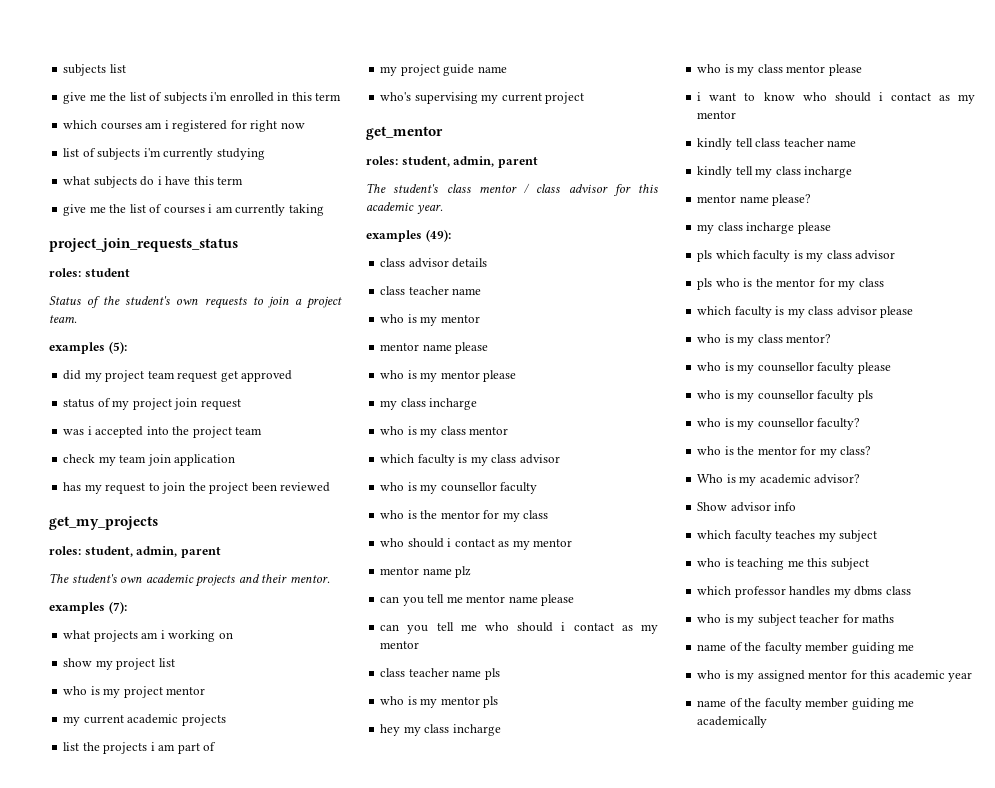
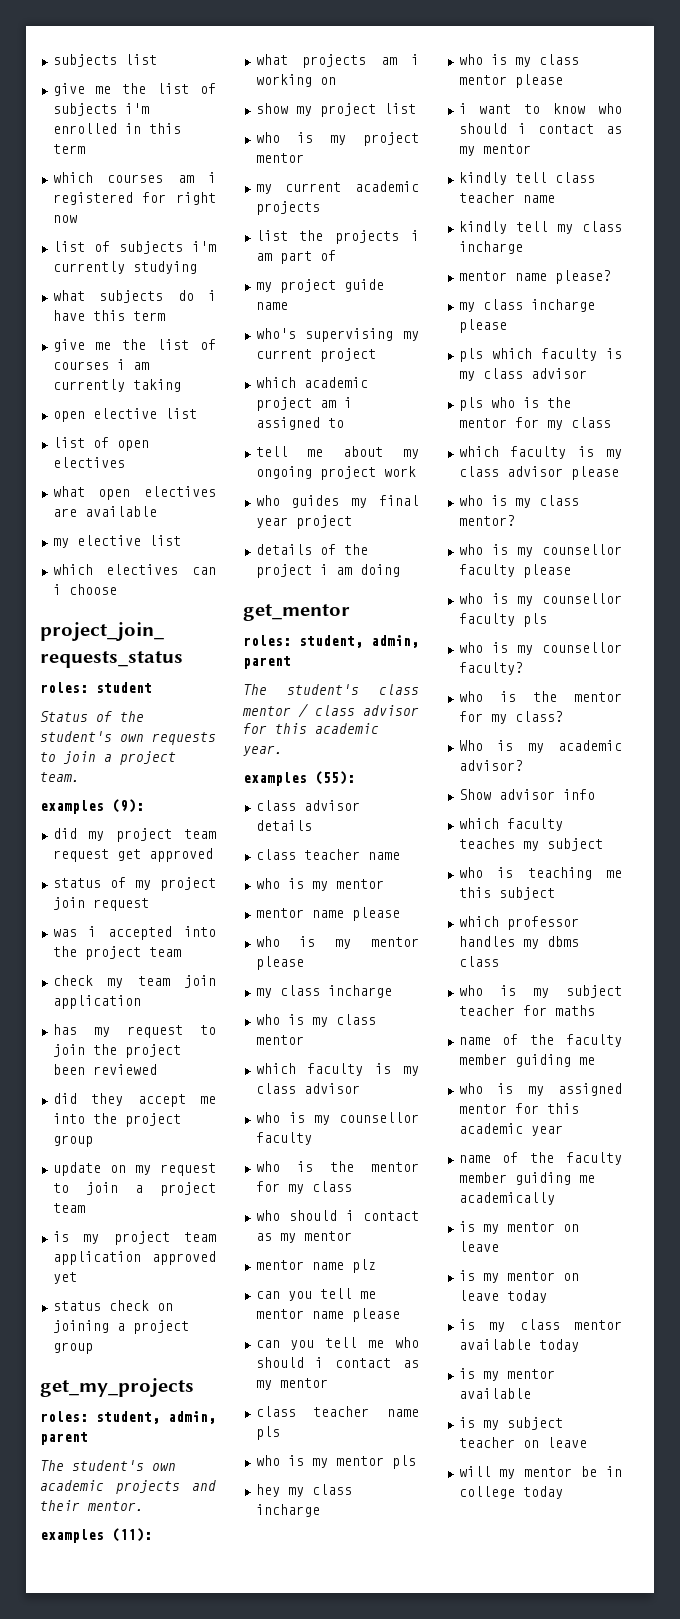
+ open elective list
+ list of open electives
+ what open electives are available
+ my elective list
+ which electives can i choose
- examples (5):
+ examples (9):
+ did they accept me into the project group
+ update on my request to join a project team
+ is my project team application approved yet
+ status check on joining a project group
- examples (7):
+ examples (11):
+ which academic project am i assigned to
+ tell me about my ongoing project work
+ who guides my final year project
+ details of the project i am doing
- examples (49):
+ examples (55):
  name of the faculty member guiding me academically
+ is my mentor on leave
+ is my mentor on leave today
+ is my class mentor available today
+ is my mentor available
+ is my subject teacher on leave
+ will my mentor be in college today

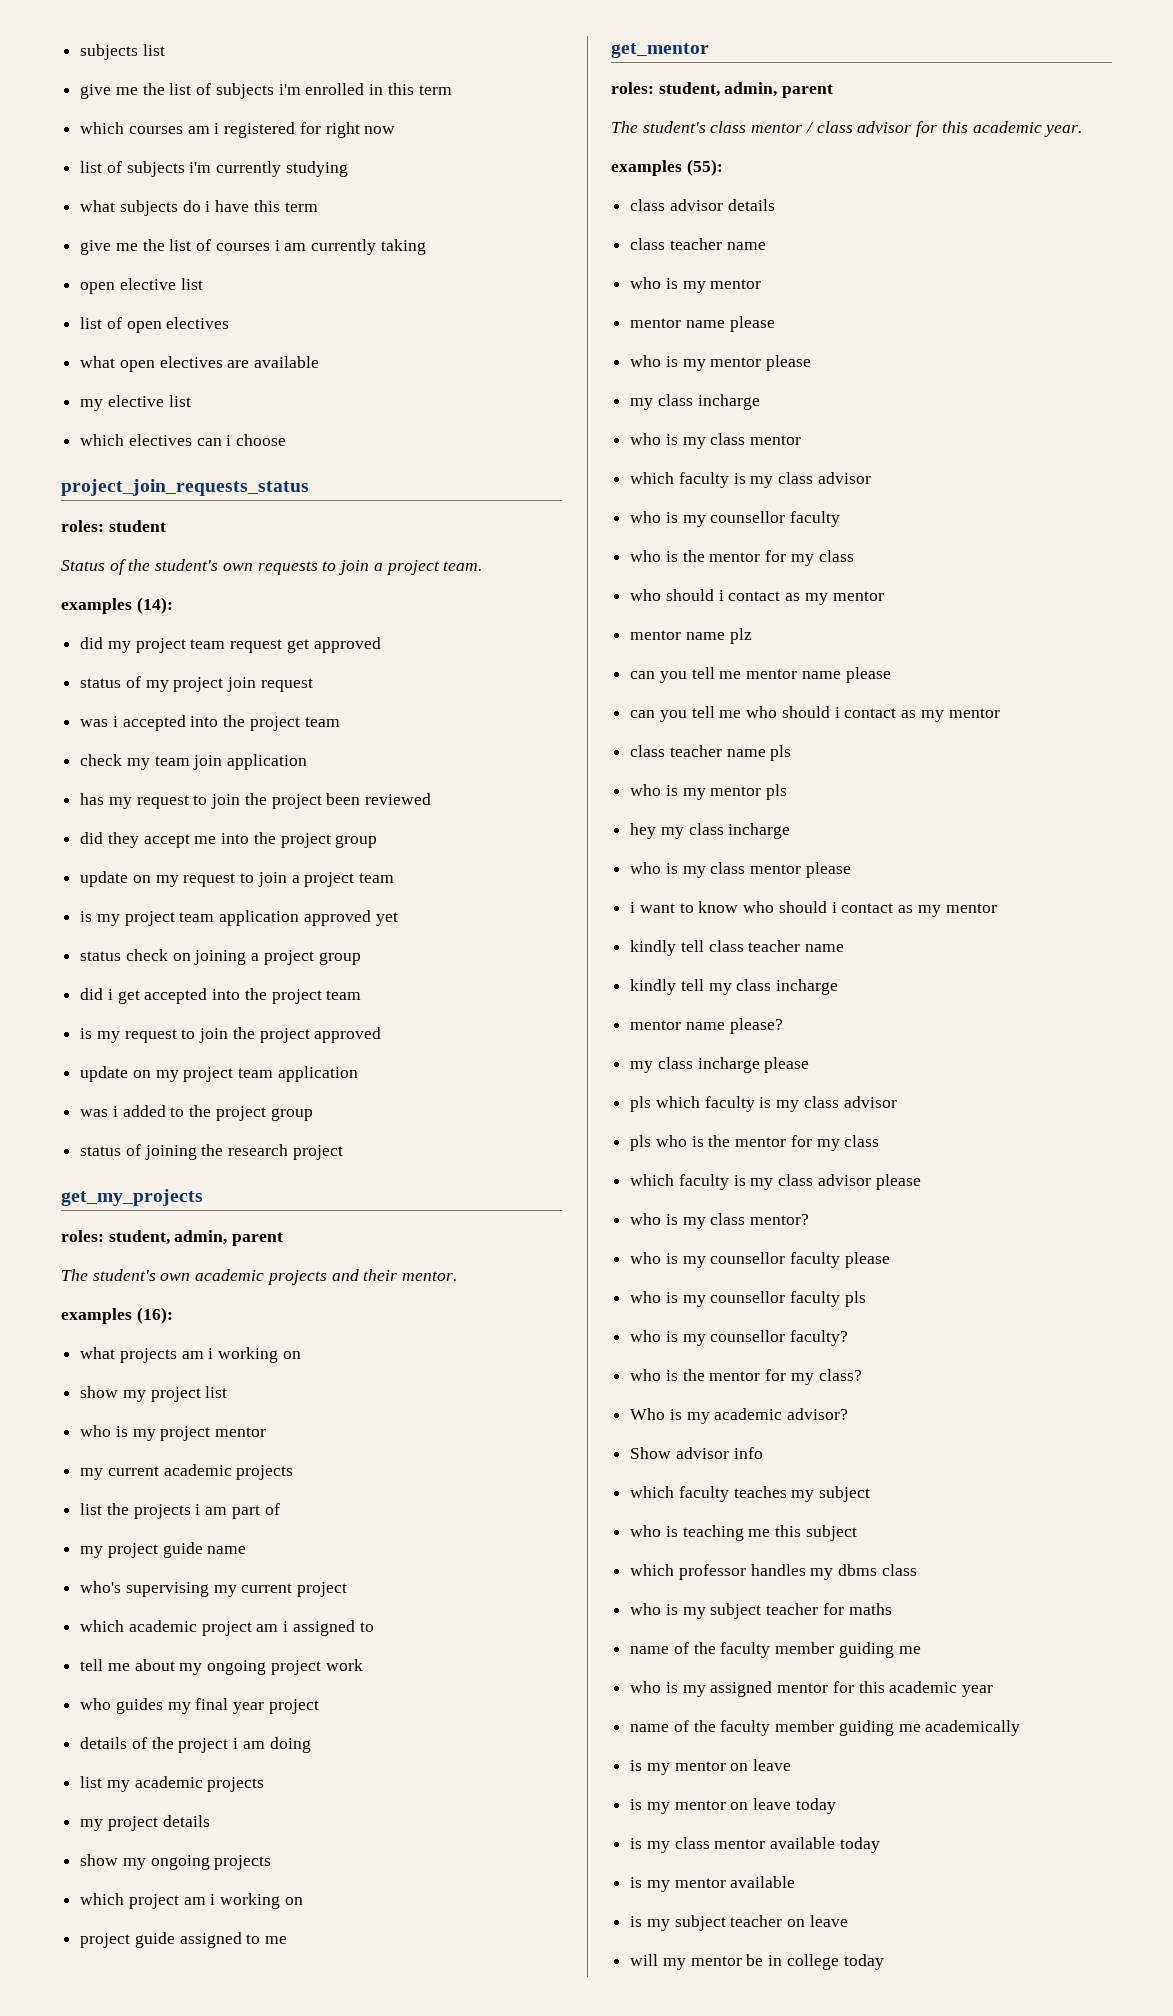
- examples (9):
+ examples (14):
+ did i get accepted into the project team
+ is my request to join the project approved
+ update on my project team application
+ was i added to the project group
+ status of joining the research project
- examples (11):
+ examples (16):
+ list my academic projects
+ my project details
+ show my ongoing projects
+ which project am i working on
+ project guide assigned to me

